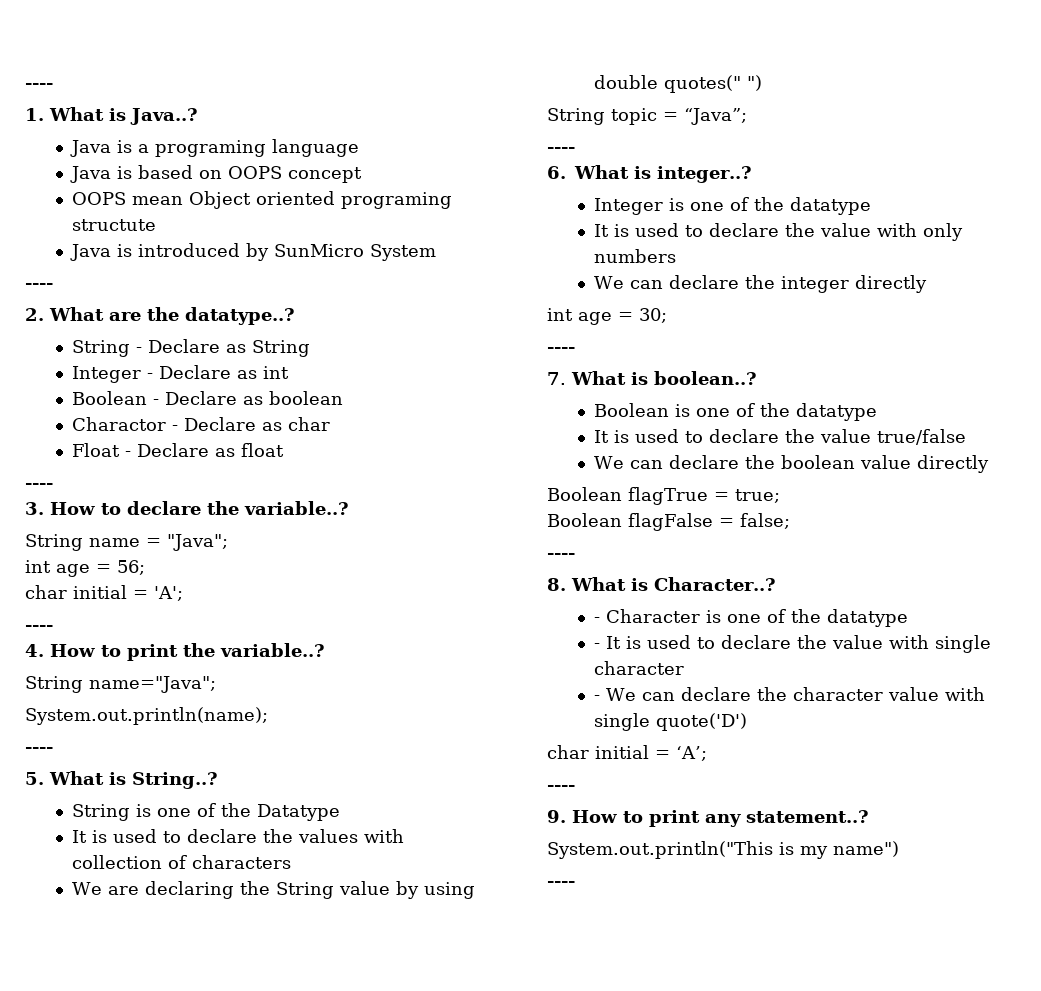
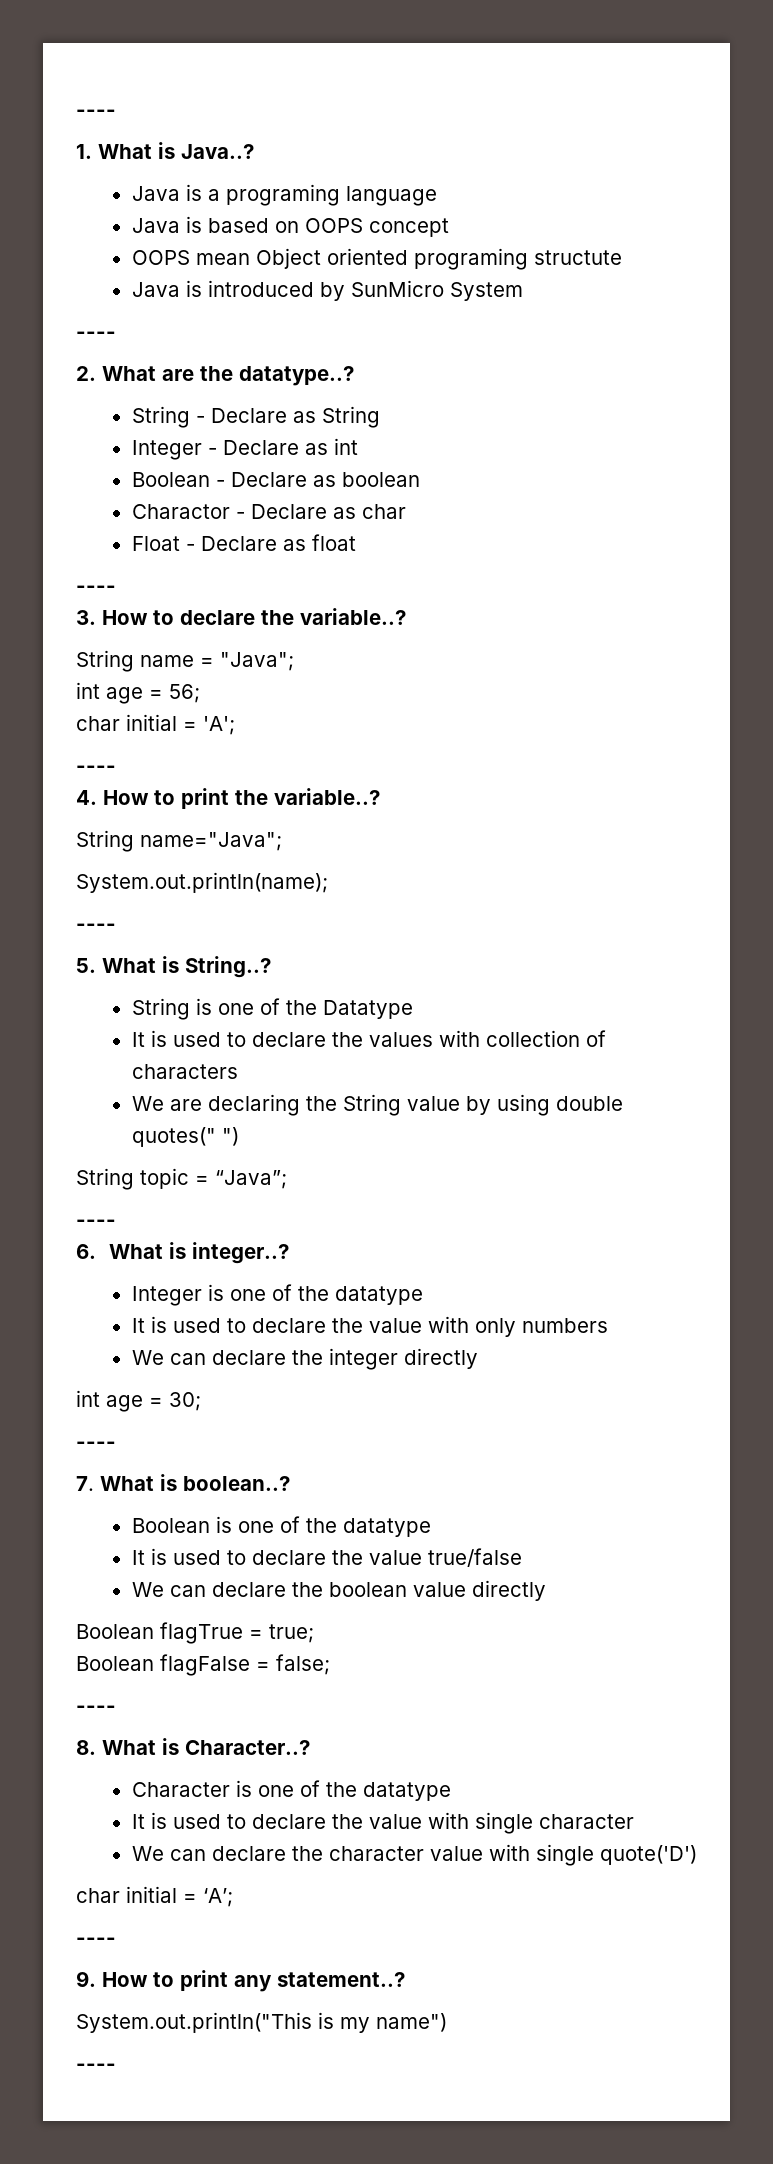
- - Character is one of the datatype
+ Character is one of the datatype
- - It is used to declare the value with single character
+ It is used to declare the value with single character
- - We can declare the character value with single quote('D')
+ We can declare the character value with single quote('D')

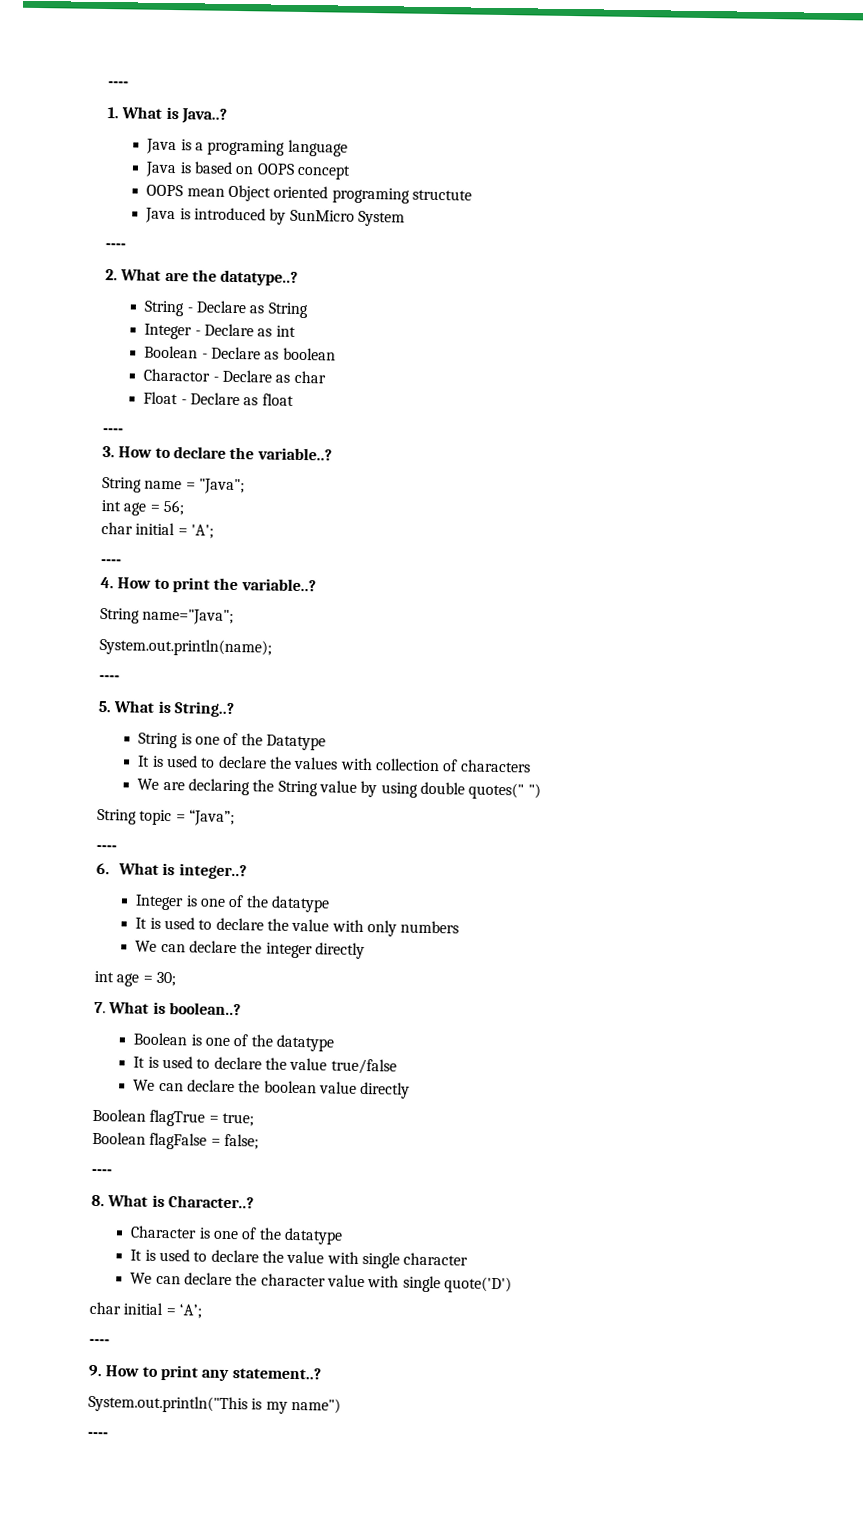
  int age = 30;
- ----

